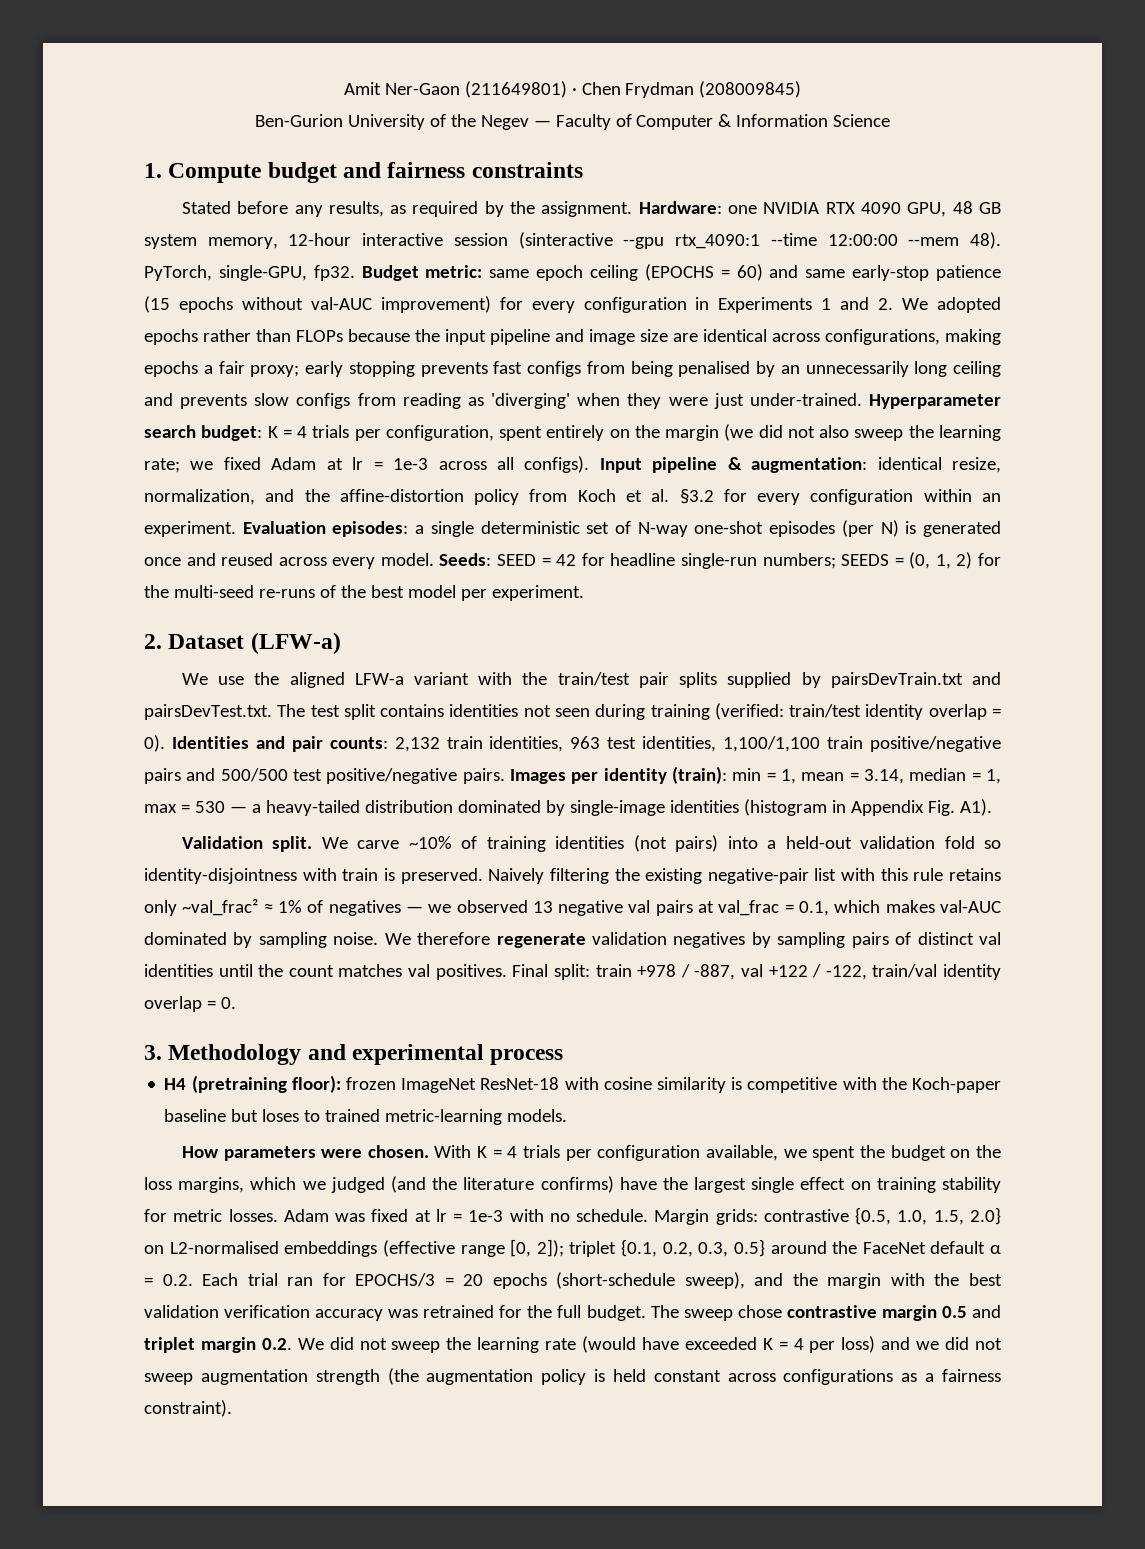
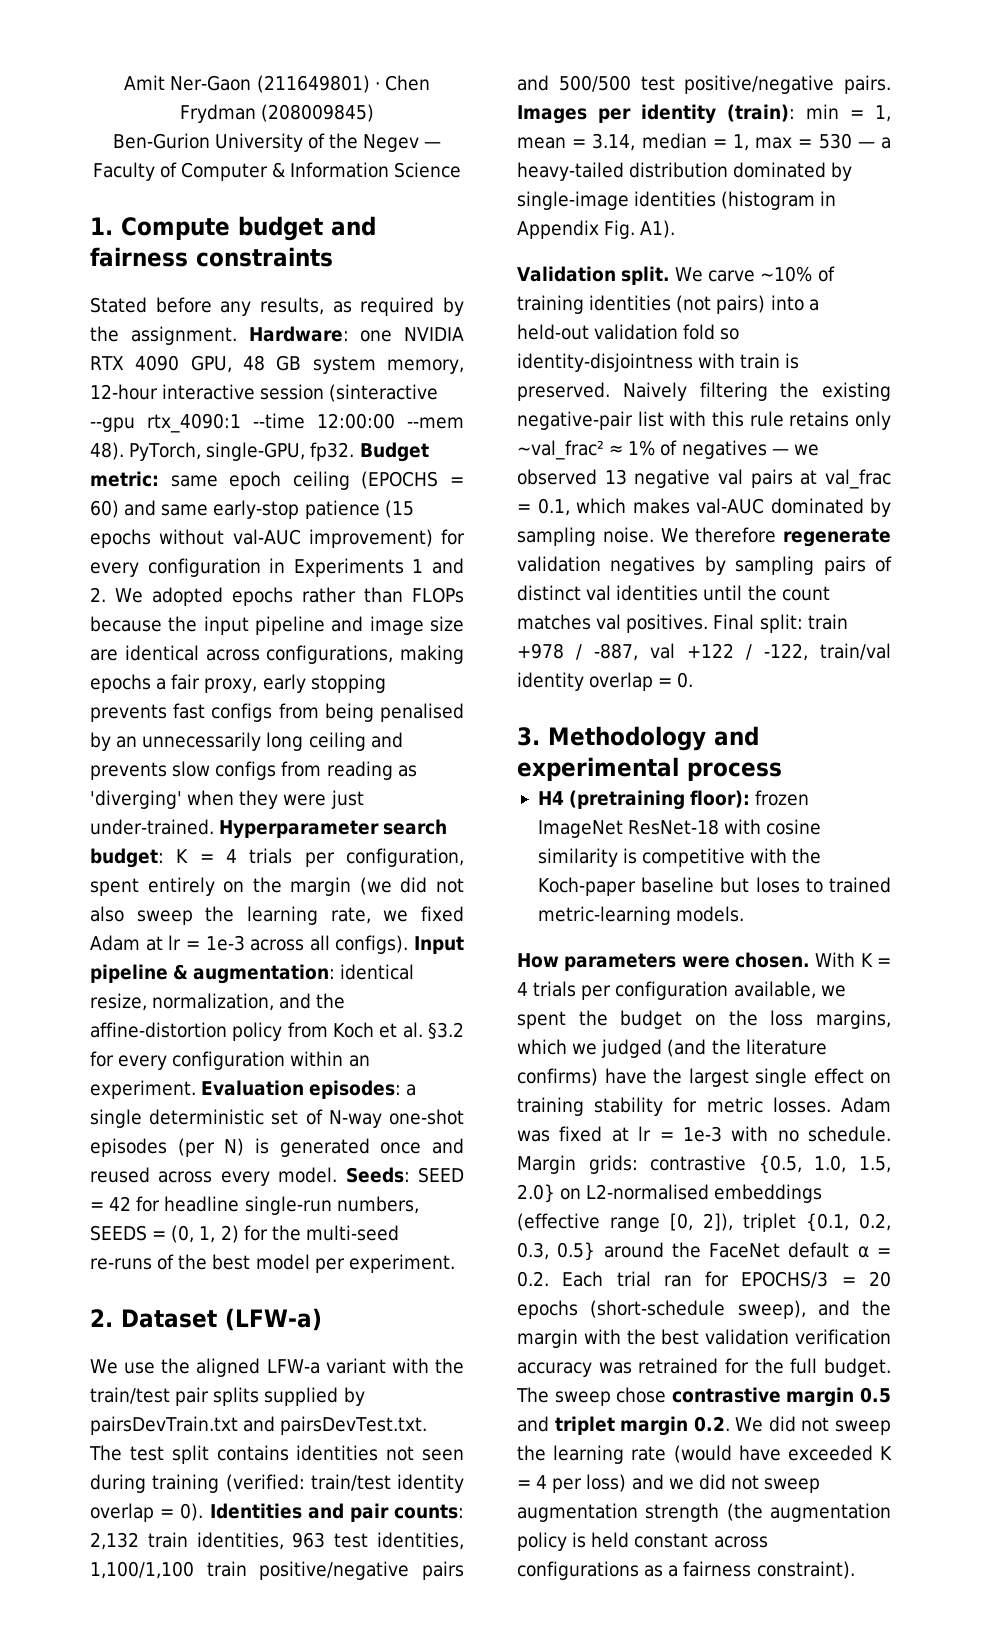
- same epoch ceiling (EPOCHS = 60) and same early-stop patience (15 epochs without val-AUC improvement) for every configuration in Experiments 1 and 2. We adopted epochs rather than FLOPs because the input pipeline and image size are identical across configurations, making epochs a fair proxy; early stopping prevents fast configs from being penalised by an unnecessarily long ceiling and prevents slow configs from reading as 'diverging' when they were just under-trained.
+ same epoch ceiling (EPOCHS = 60) and same early-stop patience (15 epochs without val-AUC improvement) for every configuration in Experiments 1 and 2. We adopted epochs rather than FLOPs because the input pipeline and image size are identical across configurations, making epochs a fair proxy, early stopping prevents fast configs from being penalised by an unnecessarily long ceiling and prevents slow configs from reading as 'diverging' when they were just under-trained.
- Hyperparameter search budget: K = 4 trials per configuration, spent entirely on the margin (we did not also sweep the learning rate; we fixed Adam at lr = 1e-3 across all configs).
+ Hyperparameter search budget: K = 4 trials per configuration, spent entirely on the margin (we did not also sweep the learning rate, we fixed Adam at lr = 1e-3 across all configs).
- Seeds: SEED = 42 for headline single-run numbers; SEEDS = (0, 1, 2) for the multi-seed re-runs of the best model per experiment.
+ Seeds: SEED = 42 for headline single-run numbers, SEEDS = (0, 1, 2) for the multi-seed re-runs of the best model per experiment.
- Margin grids: contrastive {0.5, 1.0, 1.5, 2.0} on L2-normalised embeddings (effective range [0, 2]); triplet {0.1, 0.2, 0.3, 0.5} around the FaceNet default α = 0.2. Each trial ran for EPOCHS/3 = 20 epochs (short-schedule sweep), and the margin with the best validation verification accuracy was retrained for the full budget.
+ Margin grids: contrastive {0.5, 1.0, 1.5, 2.0} on L2-normalised embeddings (effective range [0, 2]), triplet {0.1, 0.2, 0.3, 0.5} around the FaceNet default α = 0.2. Each trial ran for EPOCHS/3 = 20 epochs (short-schedule sweep), and the margin with the best validation verification accuracy was retrained for the full budget.

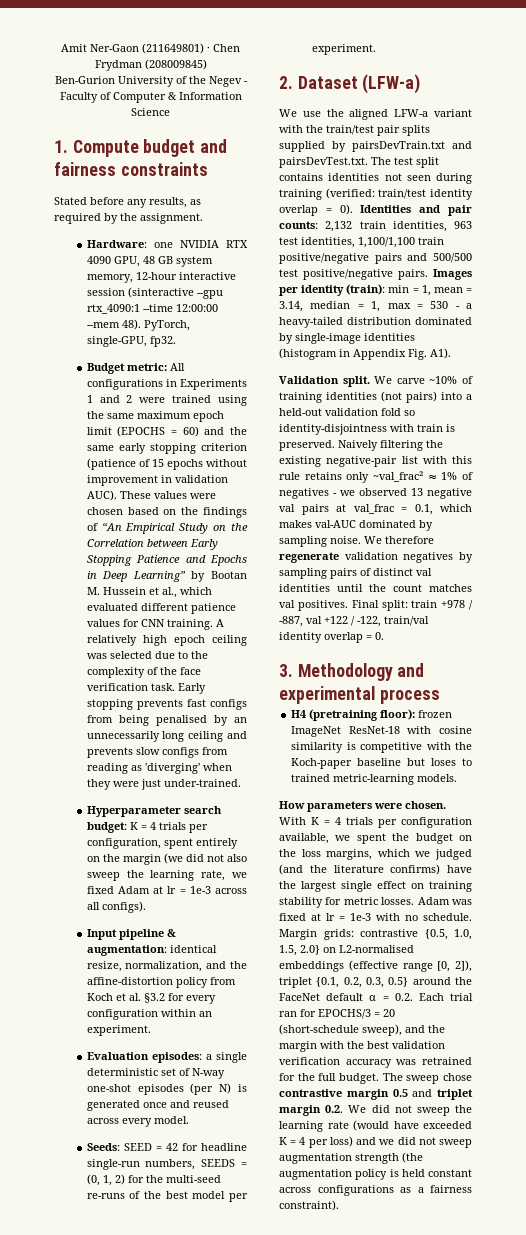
- Ben-Gurion University of the Negev — Faculty of Computer & Information Science
+ Ben-Gurion University of the Negev - Faculty of Computer & Information Science
- Stated before any results, as required by the assignment. Hardware: one NVIDIA RTX 4090 GPU, 48 GB system memory, 12-hour interactive session (sinteractive --gpu rtx_4090:1 --time 12:00:00 --mem 48).
+ Stated before any results, as required by the assignment.
+ Hardware: one NVIDIA RTX 4090 GPU, 48 GB system memory, 12-hour interactive session (sinteractive --gpu rtx_4090:1 --time 12:00:00 --mem 48).
- PyTorch, single-GPU, fp32. Budget metric:
+ PyTorch, single-GPU, fp32.
+ Budget metric:
- same epoch ceiling (EPOCHS = 60) and same early-stop patience (15 epochs without val-AUC improvement) for every configuration in Experiments 1 and 2. We adopted epochs rather than FLOPs because the input pipeline and image size are identical across configurations, making epochs a fair proxy, early stopping prevents fast configs from being penalised by an unnecessarily long ceiling and prevents slow configs from reading as 'diverging' when they were just under-trained. Hyperparameter search budget:
+ All configurations in Experiments 1 and 2 were trained using the same maximum epoch limit (EPOCHS = 60) and the same early stopping criterion (patience of 15 epochs without improvement in validation AUC). These values were chosen based on the findings of “An Empirical Study on the Correlation between Early Stopping Patience and Epochs in Deep Learning” by Bootan M. Hussein et al., which evaluated different patience values for CNN training. A relatively high epoch ceiling was selected due to the complexity of the face verification task. Early stopping prevents fast configs from being penalised by an unnecessarily long ceiling and prevents slow configs from reading as 'diverging' when they were just under-trained.
+ Hyperparameter search budget:
- K = 4 trials per configuration, spent entirely on the margin (we did not also sweep the learning rate, we fixed Adam at lr = 1e-3 across all configs). Input pipeline & augmentation:
+ K = 4 trials per configuration, spent entirely on the margin (we did not also sweep the learning rate, we fixed Adam at lr = 1e-3 across all configs).
+ Input pipeline & augmentation:
- identical resize, normalization, and the affine-distortion policy from Koch et al. §3.2 for every configuration within an experiment. Evaluation episodes:
+ identical resize, normalization, and the affine-distortion policy from Koch et al. §3.2 for every configuration within an experiment.
+ Evaluation episodes:
- a single deterministic set of N-way one-shot episodes (per N) is generated once and reused across every model. Seeds:
+ a single deterministic set of N-way one-shot episodes (per N) is generated once and reused across every model.
+ Seeds:
- Images per identity (train): min = 1, mean = 3.14, median = 1, max = 530 — a heavy-tailed distribution dominated by single-image identities (histogram in Appendix Fig. A1).
+ Images per identity (train): min = 1, mean = 3.14, median = 1, max = 530 - a heavy-tailed distribution dominated by single-image identities (histogram in Appendix Fig. A1).
- Naively filtering the existing negative-pair list with this rule retains only ~val_frac² ≈ 1% of negatives — we observed 13 negative val pairs at val_frac = 0.1, which makes val-AUC dominated by sampling noise.
+ Naively filtering the existing negative-pair list with this rule retains only ~val_frac² ≈ 1% of negatives - we observed 13 negative val pairs at val_frac = 0.1, which makes val-AUC dominated by sampling noise.
- Margin grids: contrastive {0.5, 1.0, 1.5, 2.0} on L2-normalised embeddings (effective range [0, 2]), triplet {0.1, 0.2, 0.3, 0.5} around the FaceNet default α = 0.2. Each trial ran for EPOCHS/3 = 20 epochs (short-schedule sweep), and the margin with the best validation verification accuracy was retrained for the full budget.
+ Margin grids: contrastive {0.5, 1.0, 1.5, 2.0} on L2-normalised embeddings (effective range [0, 2]), triplet {0.1, 0.2, 0.3, 0.5} around the FaceNet default α = 0.2. Each trial ran for EPOCHS/3 = 20 (short-schedule sweep), and the margin with the best validation verification accuracy was retrained for the full budget.

